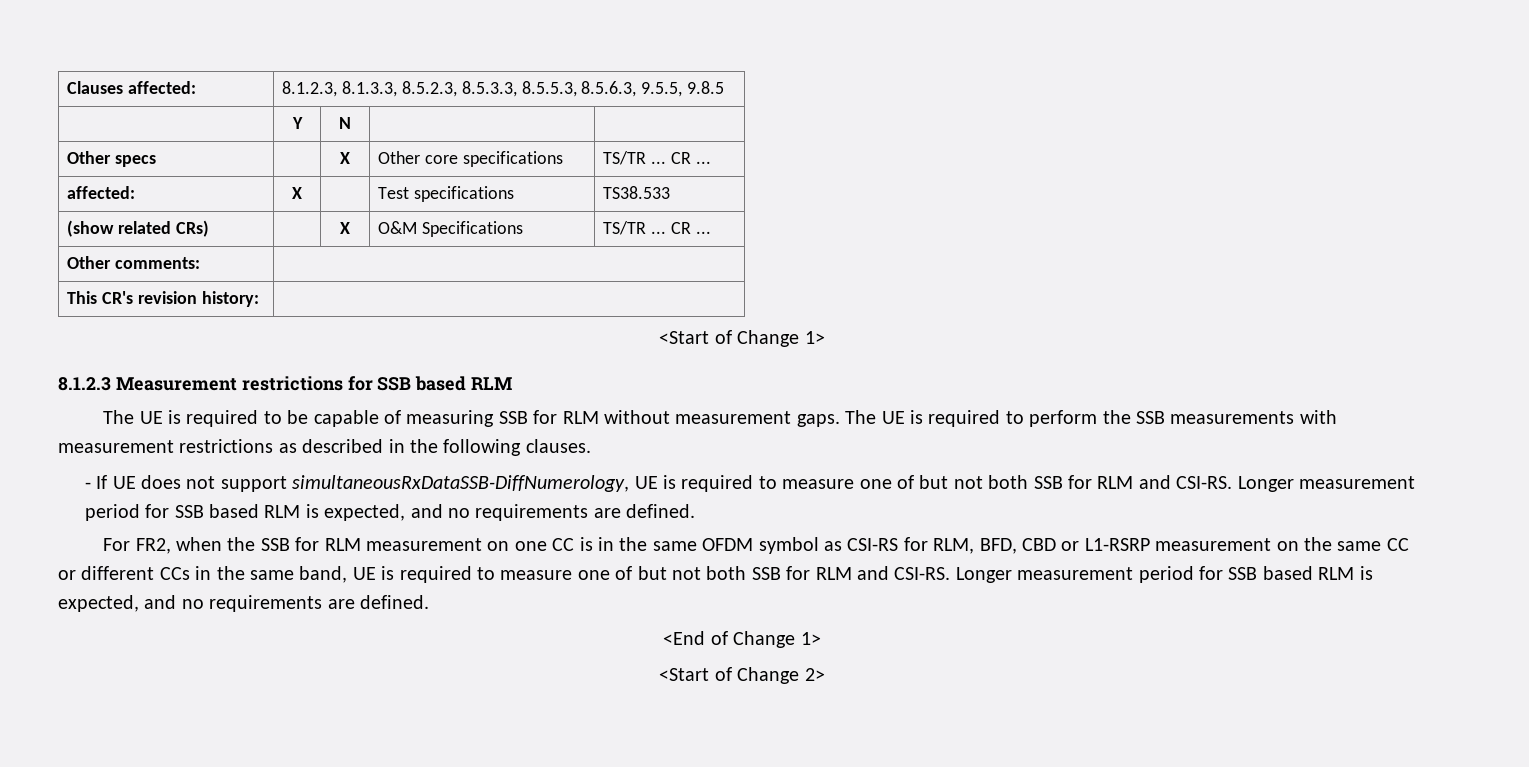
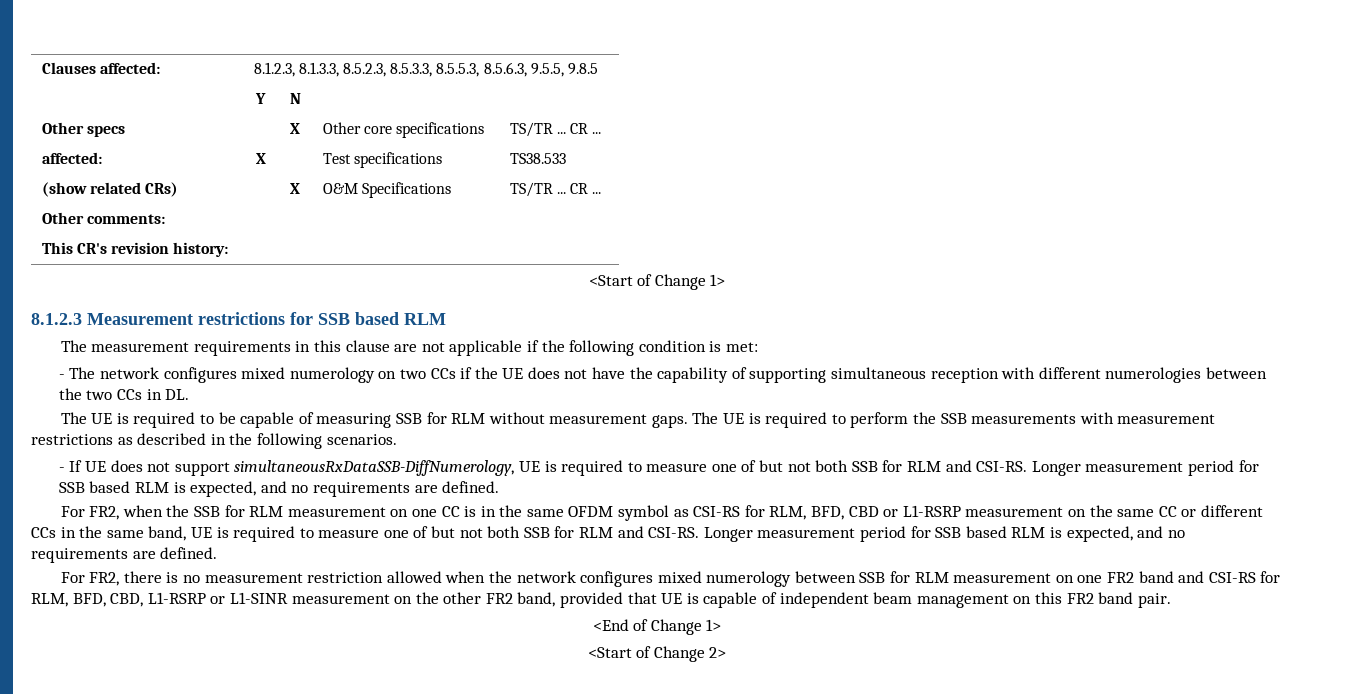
+ The measurement requirements in this clause are not applicable if the following condition is met:
+ - The network configures mixed numerology on two CCs if the UE does not have the capability of supporting simultaneous reception with different numerologies between the two CCs in DL.
- The UE is required to perform the SSB measurements with measurement restrictions as described in the following clauses.
+ The UE is required to perform the SSB measurements with measurement restrictions as described in the following scenarios.
+ For FR2, there is no measurement restriction allowed when the network configures mixed numerology between SSB for RLM measurement on one FR2 band and CSI-RS for RLM, BFD, CBD, L1-RSRP or L1-SINR measurement on the other FR2 band, provided that UE is capable of independent beam management on this FR2 band pair.

